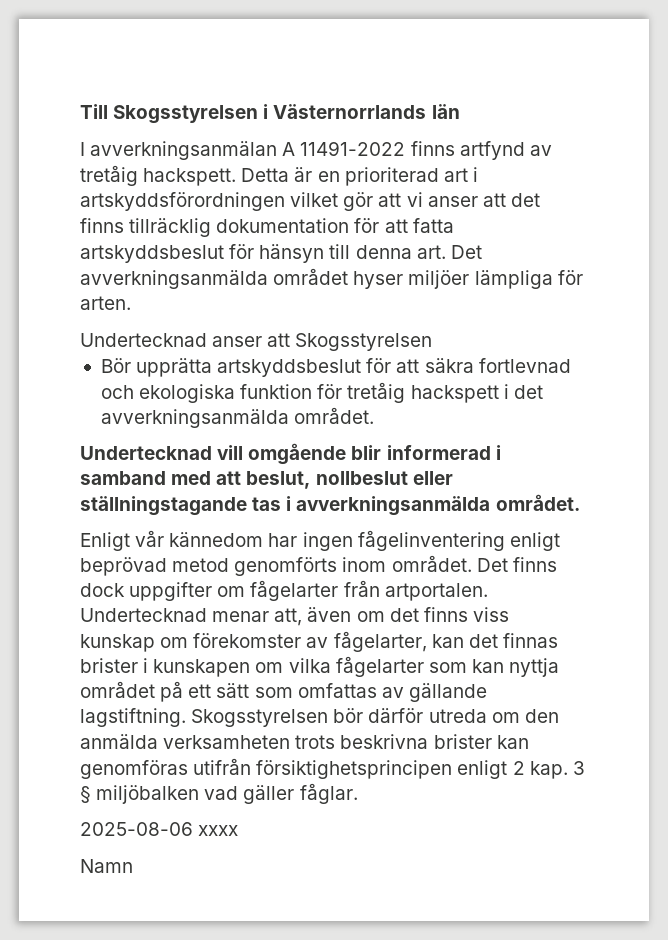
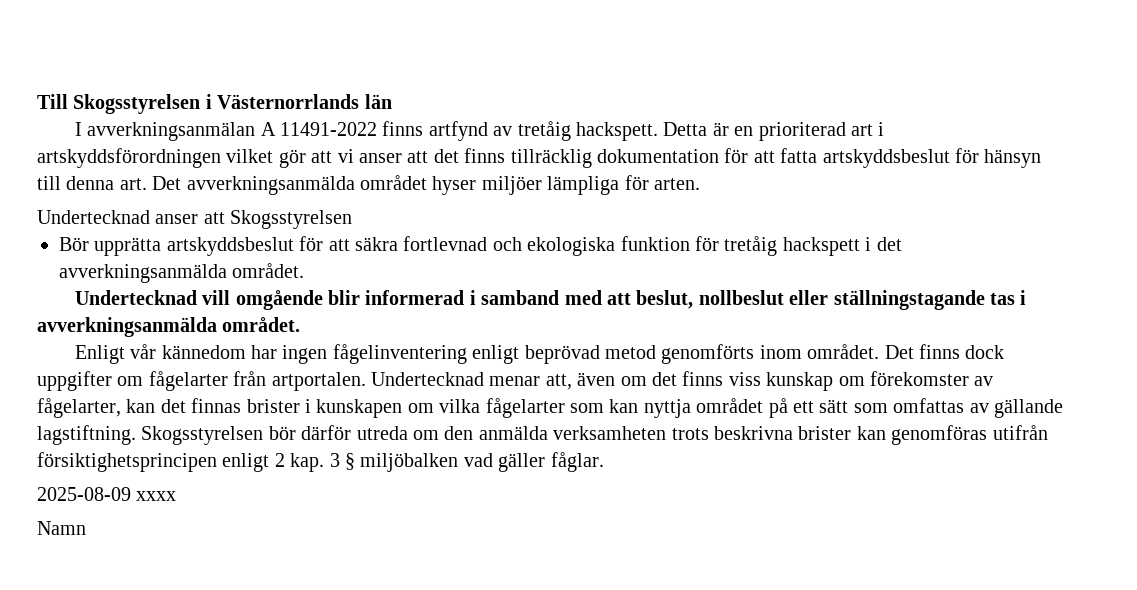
- 2025-08-06 xxxx
+ 2025-08-09 xxxx

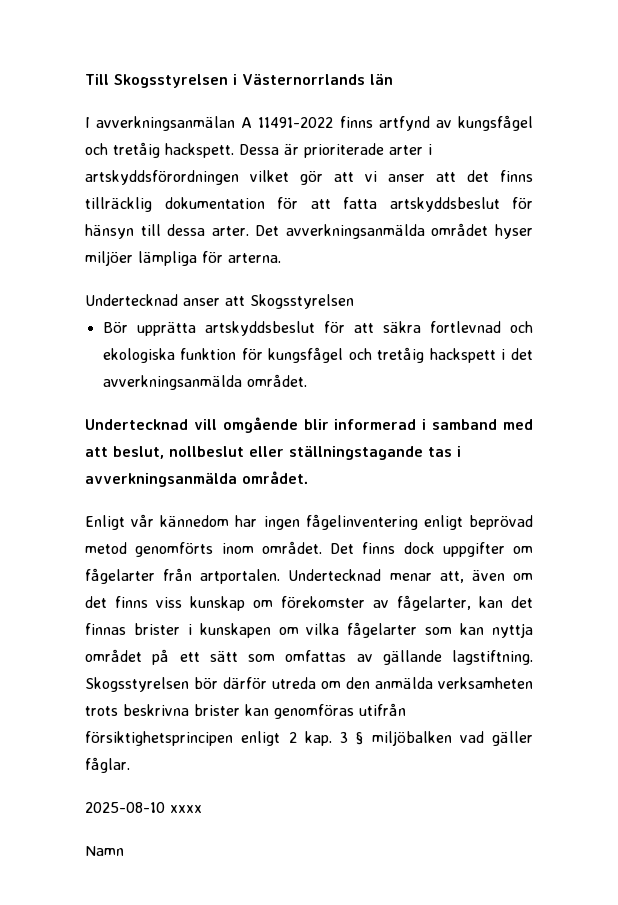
- I avverkningsanmälan A 11491-2022 finns artfynd av tretåig hackspett. Detta är en prioriterad art i artskyddsförordningen vilket gör att vi anser att det finns tillräcklig dokumentation för att fatta artskyddsbeslut för hänsyn till denna art. Det avverkningsanmälda området hyser miljöer lämpliga för arten.
+ I avverkningsanmälan A 11491-2022 finns artfynd av kungsfågel och tretåig hackspett. Dessa är prioriterade arter i artskyddsförordningen vilket gör att vi anser att det finns tillräcklig dokumentation för att fatta artskyddsbeslut för hänsyn till dessa arter. Det avverkningsanmälda området hyser miljöer lämpliga för arterna.
- Bör upprätta artskyddsbeslut för att säkra fortlevnad och ekologiska funktion för tretåig hackspett i det avverkningsanmälda området.
+ Bör upprätta artskyddsbeslut för att säkra fortlevnad och ekologiska funktion för kungsfågel och tretåig hackspett i det avverkningsanmälda området.
- 2025-08-09 xxxx
+ 2025-08-10 xxxx

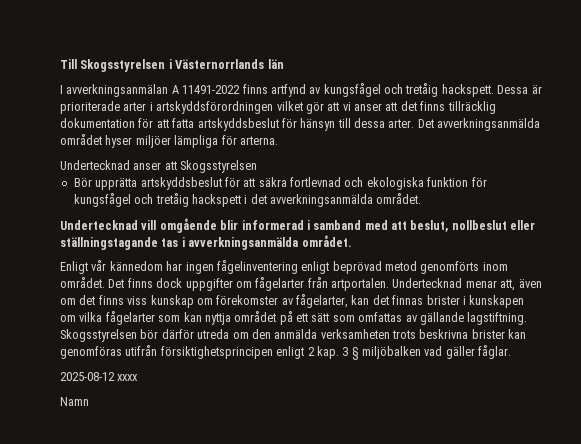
- 2025-08-10 xxxx
+ 2025-08-12 xxxx

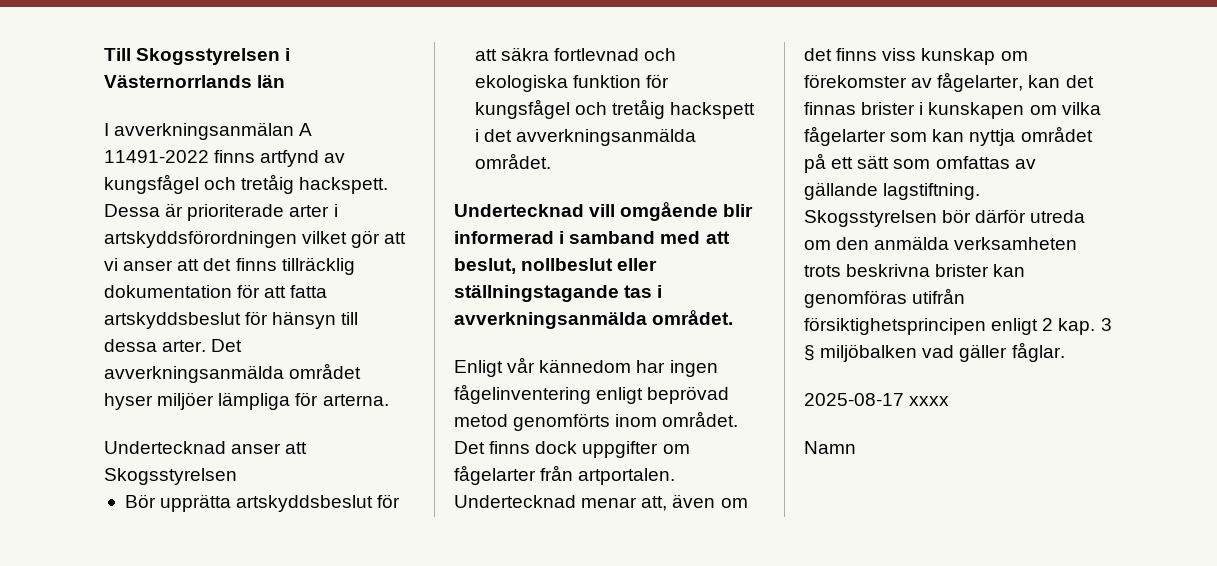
- 2025-08-12 xxxx
+ 2025-08-17 xxxx

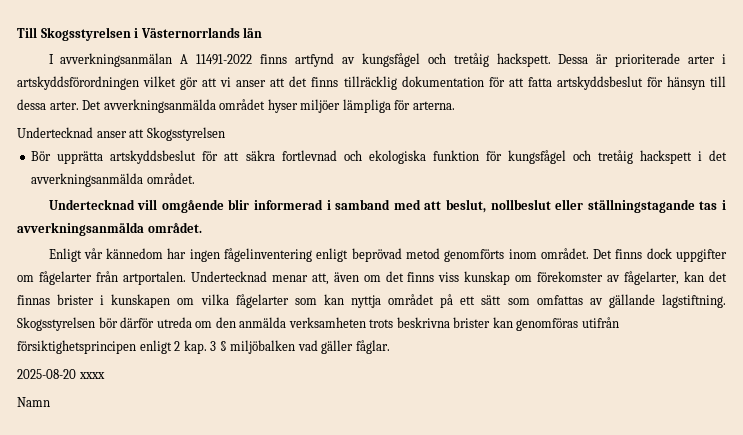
- 2025-08-17 xxxx
+ 2025-08-20 xxxx

